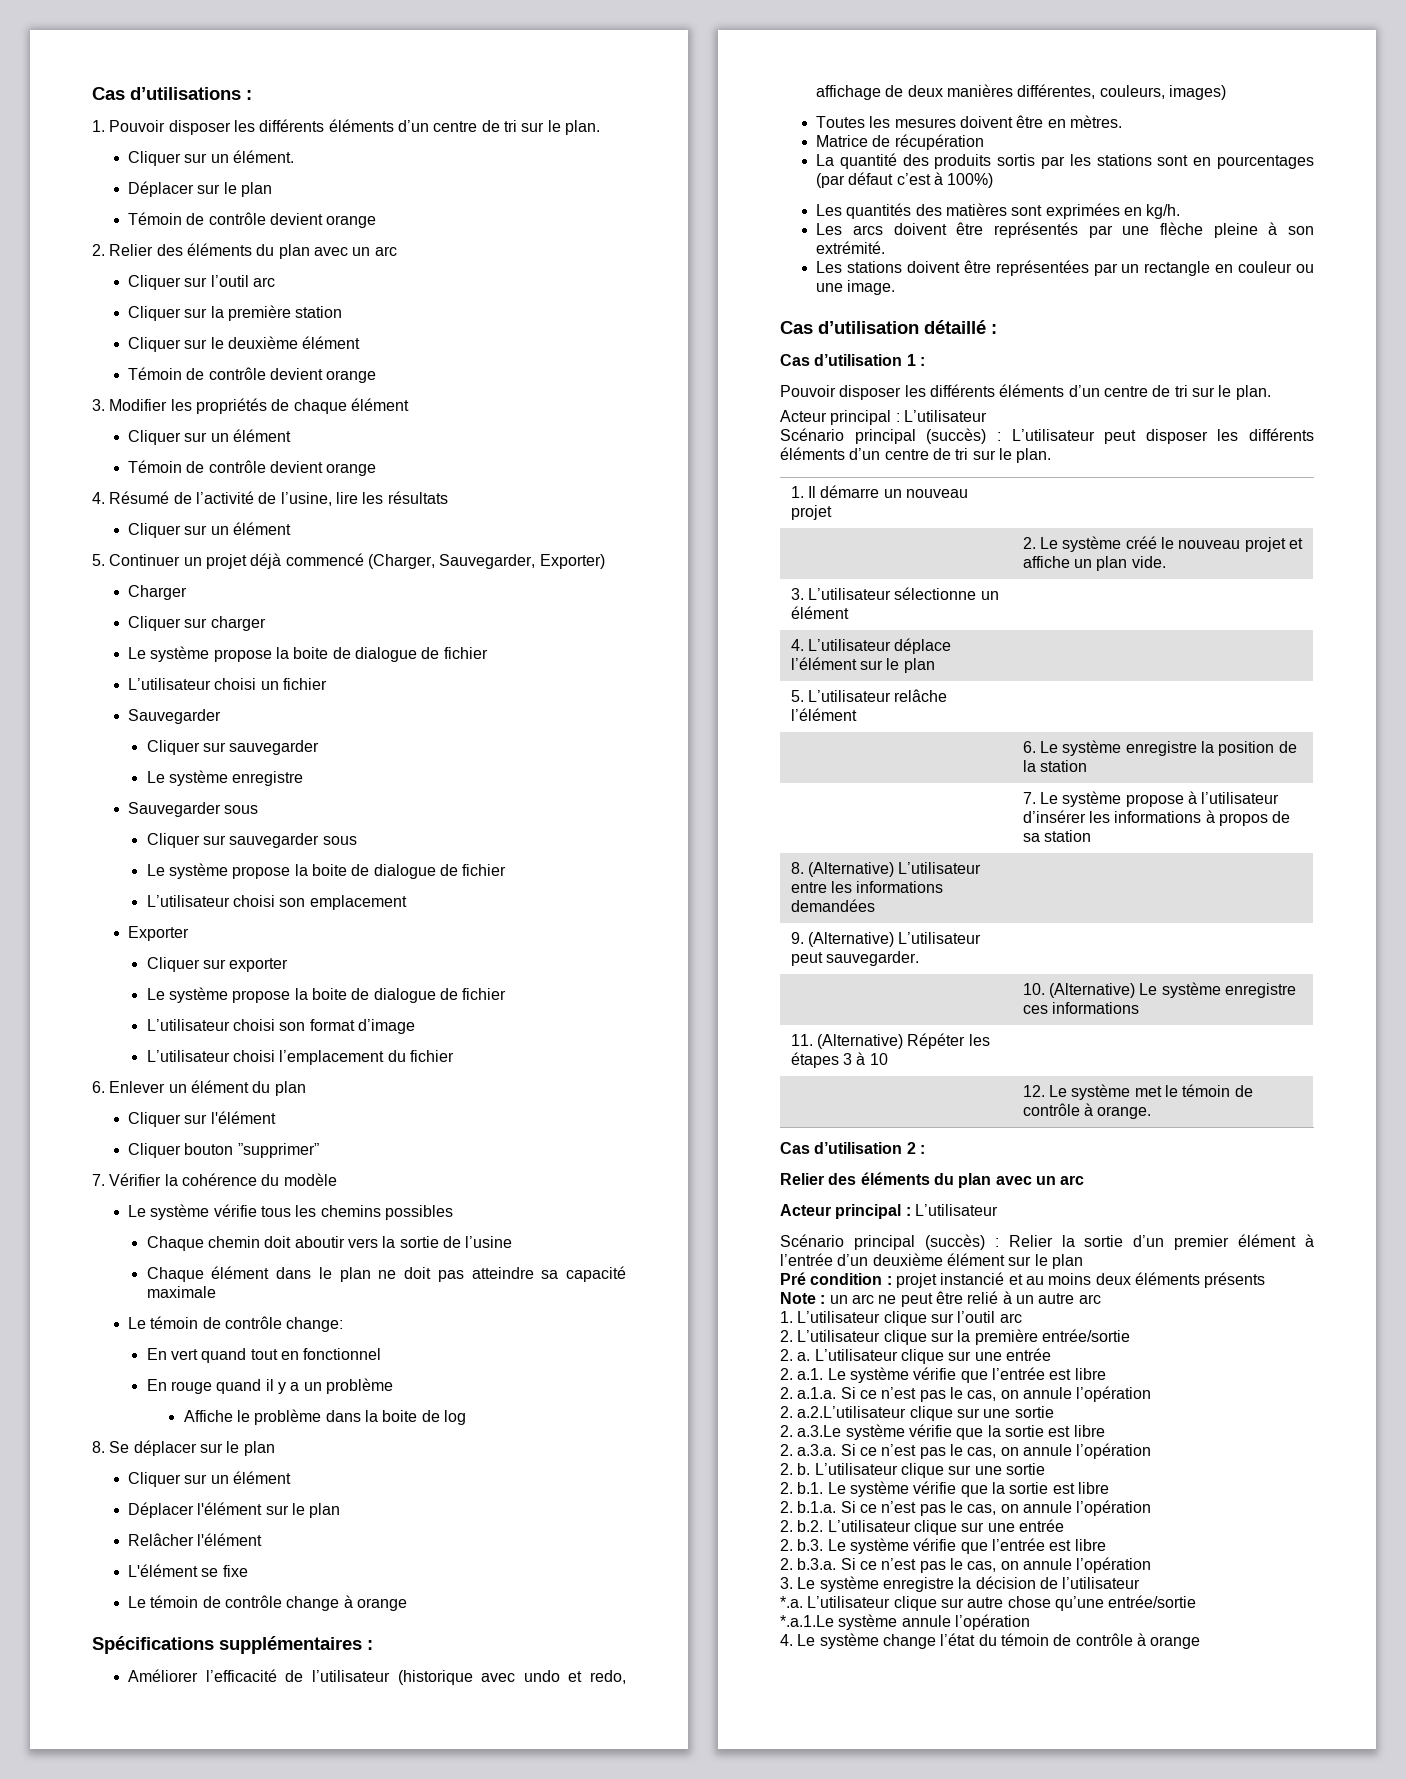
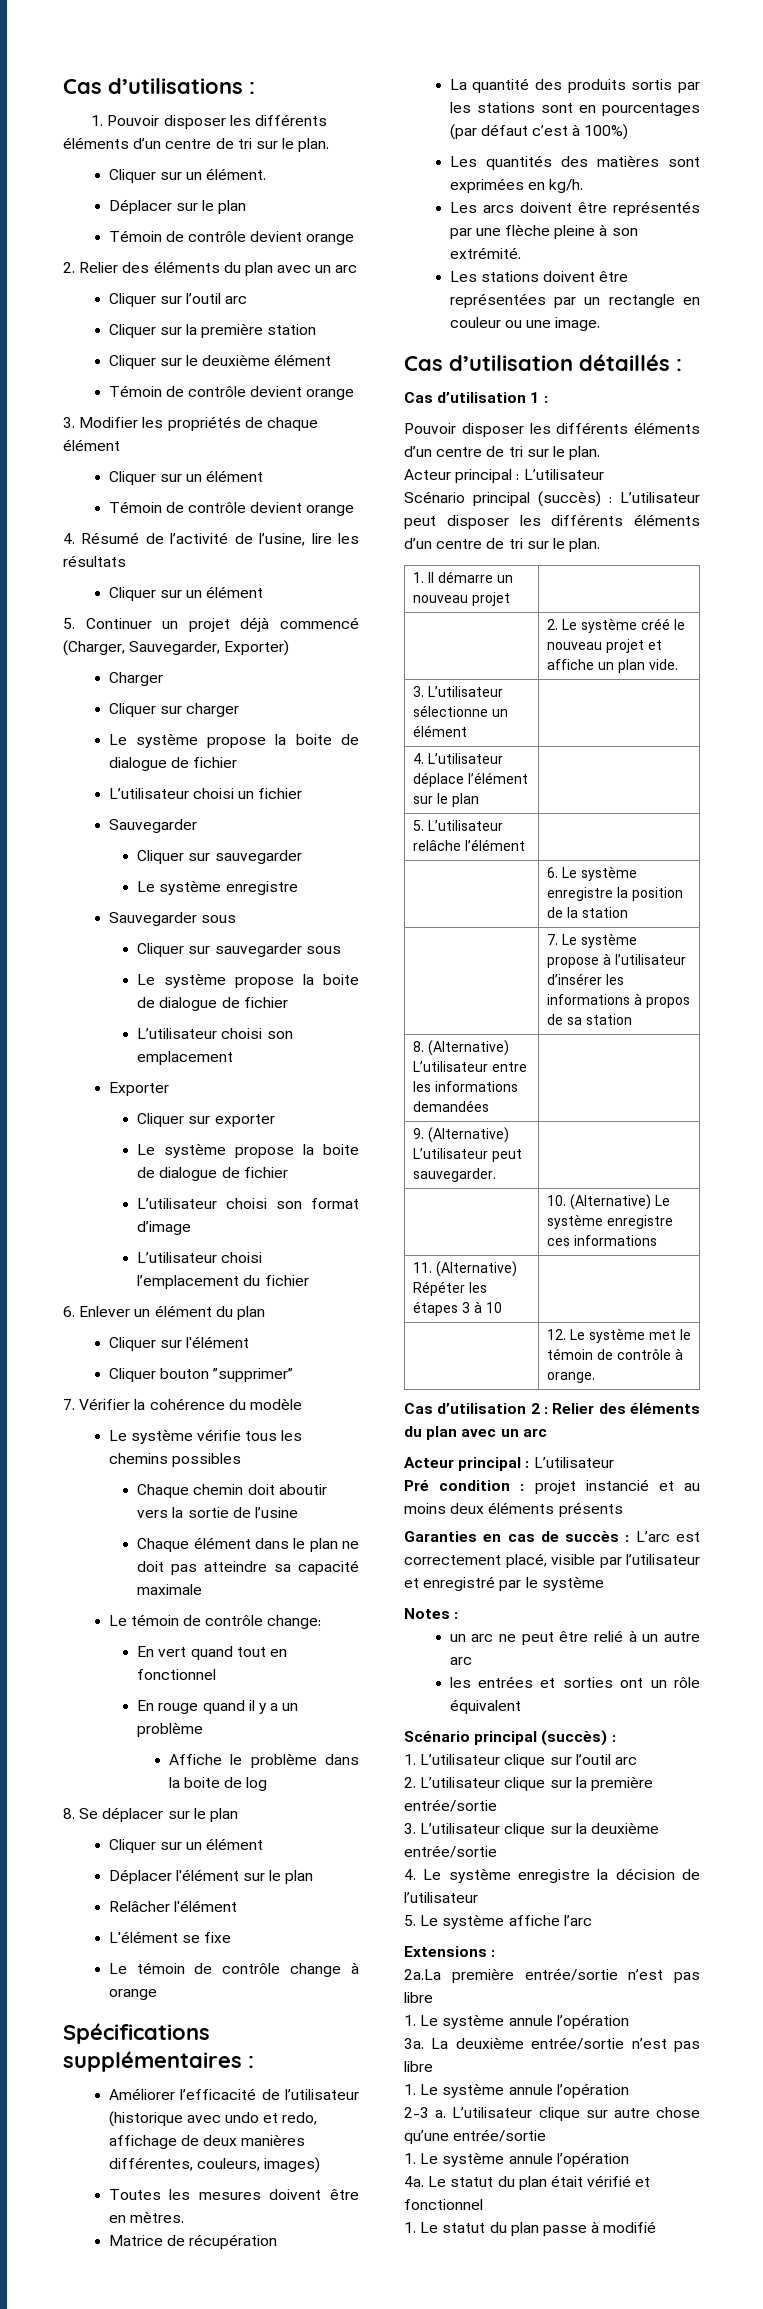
- Cas d’utilisation détaillé :
+ Cas d’utilisation détaillés :
- Cas d’utilisation 2 :
- Relier des éléments du plan avec un arc
+ Cas d’utilisation 2 : Relier des éléments du plan avec un arc
- Scénario principal (succès) : Relier la sortie d’un premier élément à l’entrée d’un deuxième élément sur le plan
- Note : un arc ne peut être relié à un autre arc
+ Garanties en cas de succès : L’arc est correctement placé, visible par l’utilisateur et enregistré par le système
+ Notes :
+ un arc ne peut être relié à un autre arc
+ les entrées et sorties ont un rôle équivalent
+ Scénario principal (succès) :
- 2. a. L’utilisateur clique sur une entrée
- 2. a.1. Le système vérifie que l’entrée est libre
- 2. a.1.a. Si ce n’est pas le cas, on annule l’opération
- 2. a.2.L’utilisateur clique sur une sortie
- 2. a.3.Le système vérifie que la sortie est libre
- 2. a.3.a. Si ce n’est pas le cas, on annule l’opération
- 2. b. L’utilisateur clique sur une sortie
- 2. b.1. Le système vérifie que la sortie est libre
- 2. b.1.a. Si ce n’est pas le cas, on annule l’opération
- 2. b.2. L’utilisateur clique sur une entrée
- 2. b.3. Le système vérifie que l’entrée est libre
- 2. b.3.a. Si ce n’est pas le cas, on annule l’opération
- 3. Le système enregistre la décision de l’utilisateur
+ 3. L’utilisateur clique sur la deuxième entrée/sortie
+ 4. Le système enregistre la décision de l’utilisateur
- *.a. L’utilisateur clique sur autre chose qu’une entrée/sortie
- *.a.1.Le système annule l’opération
- 4. Le système change l’état du témoin de contrôle à orange
+ 5. Le système affiche l’arc
+ Extensions :
+ 2a.La première entrée/sortie n’est pas libre
+ 1. Le système annule l’opération
+ 3a. La deuxième entrée/sortie n’est pas libre
+ 1. Le système annule l’opération
+ 2-3 a. L’utilisateur clique sur autre chose qu’une entrée/sortie
+ 1. Le système annule l’opération
+ 4a. Le statut du plan était vérifié et fonctionnel
+ 1. Le statut du plan passe à modifié

